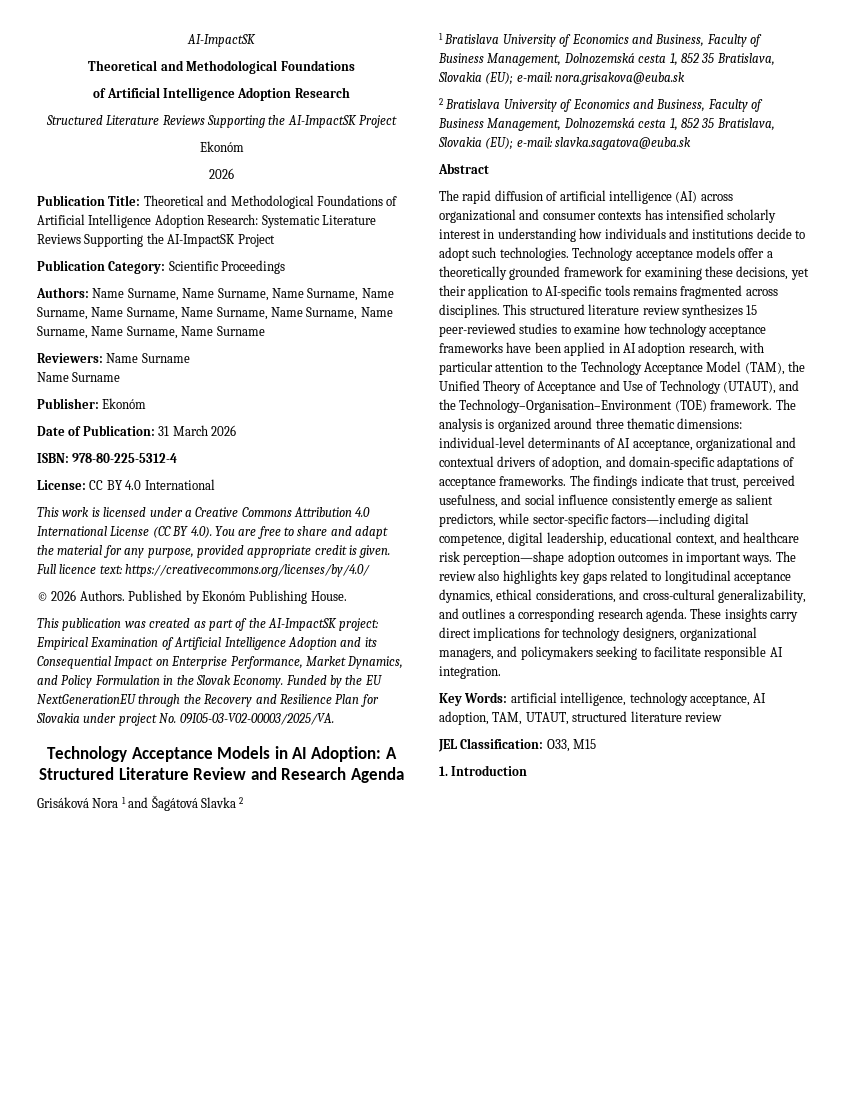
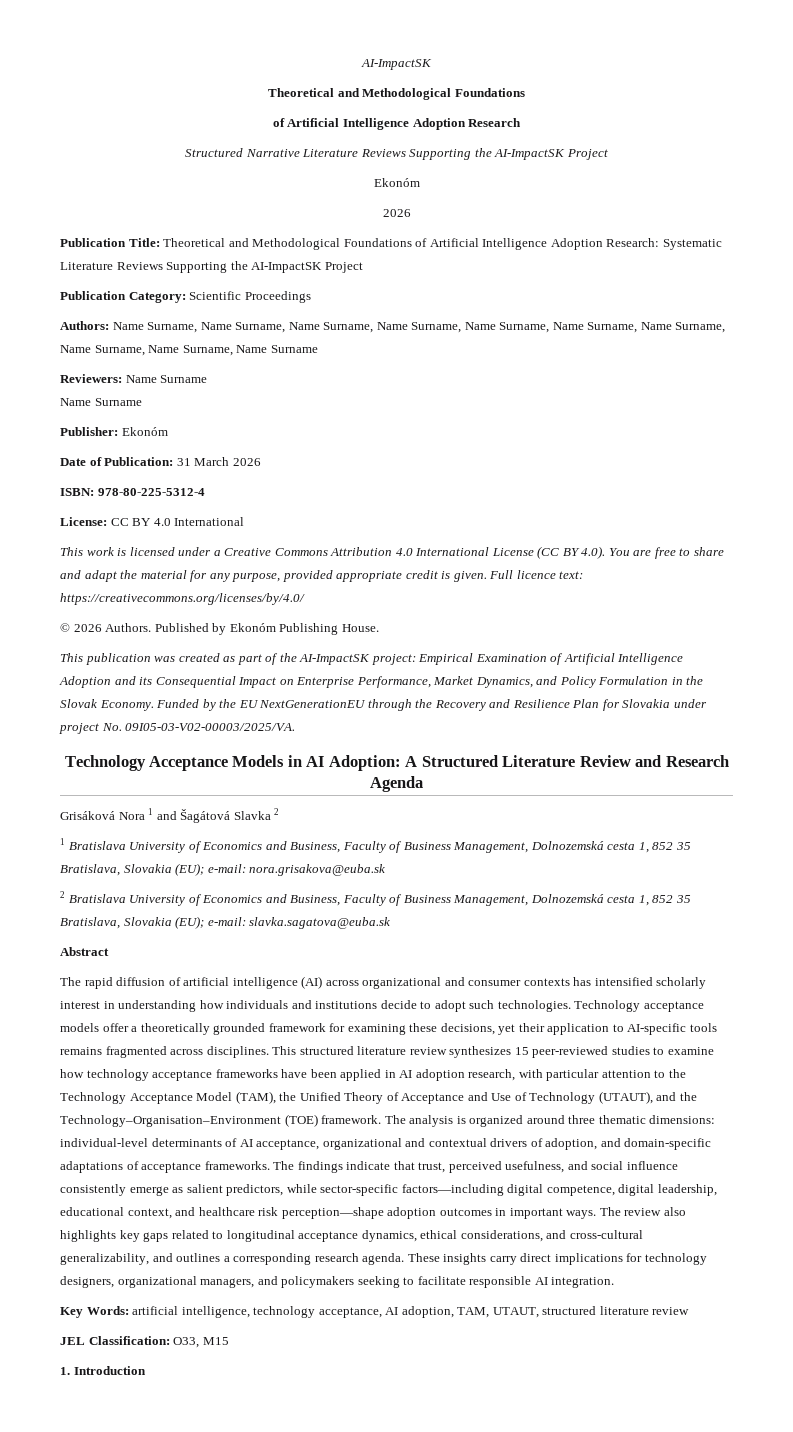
- Structured Literature Reviews Supporting the AI-ImpactSK Project
+ Structured Narrative Literature Reviews Supporting the AI-ImpactSK Project

